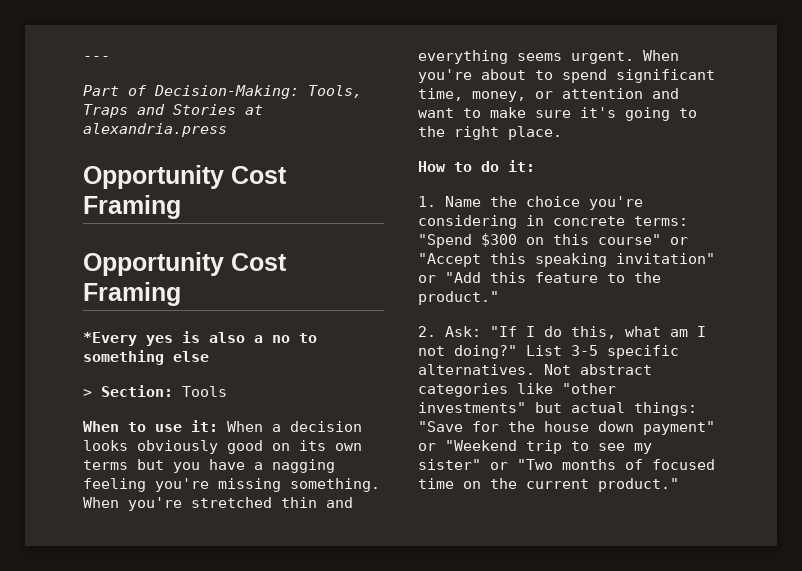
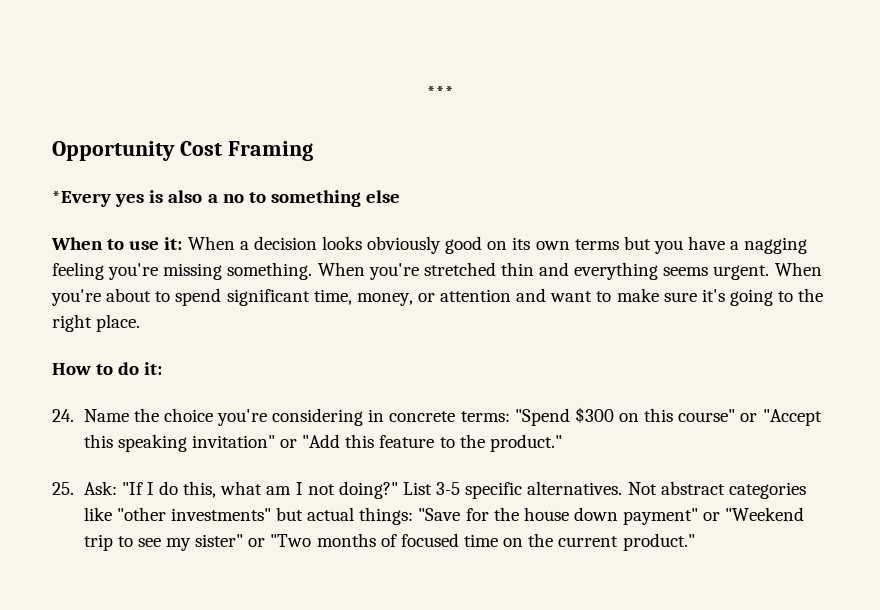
- ---
- Part of Decision-Making: Tools, Traps and Stories at alexandria.press
- Opportunity Cost Framing
+ ***
- > Section: Tools
- 1. Name the choice you're considering in concrete terms: "Spend $300 on this course" or "Accept this speaking invitation" or "Add this feature to the product."
+ 24. Name the choice you're considering in concrete terms: "Spend $300 on this course" or "Accept this speaking invitation" or "Add this feature to the product."
- 2. Ask: "If I do this, what am I not doing?"
+ 25. Ask: "If I do this, what am I not doing?"

